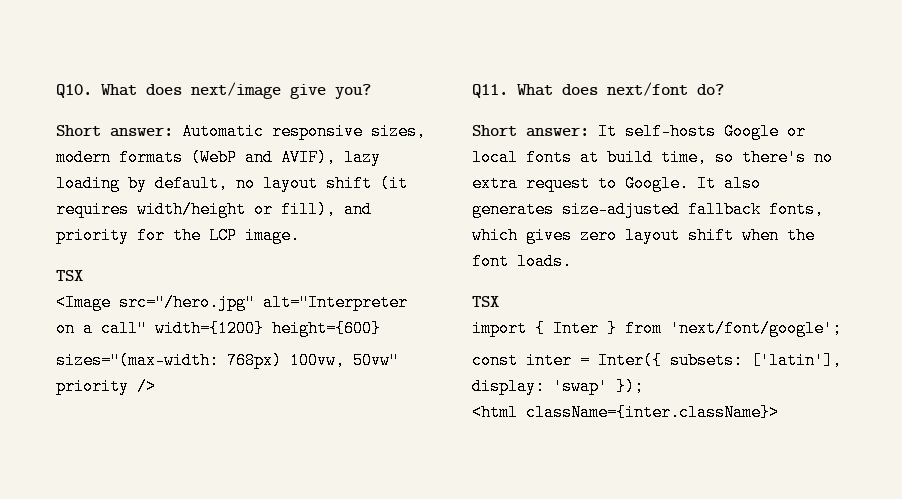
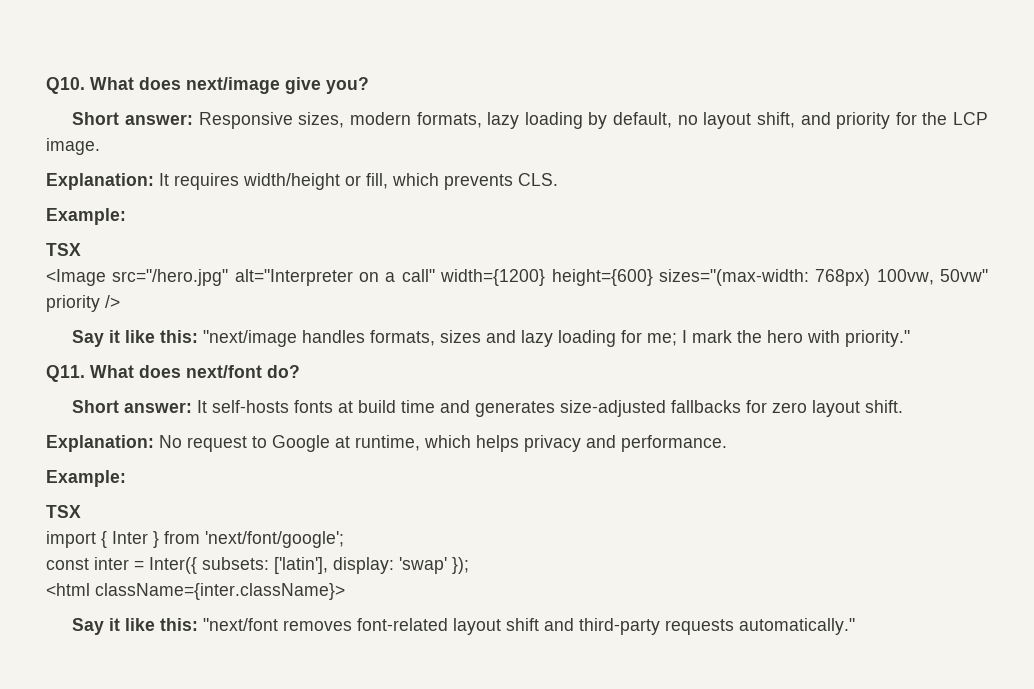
- Short answer: Automatic responsive sizes, modern formats (WebP and AVIF), lazy loading by default, no layout shift (it requires width/height or fill), and priority for the LCP image.
+ Short answer: Responsive sizes, modern formats, lazy loading by default, no layout shift, and priority for the LCP image.
+ Explanation: It requires width/height or fill, which prevents CLS.
+ Example:
- <Image src="/hero.jpg" alt="Interpreter on a call" width={1200} height={600}
- sizes="(max-width: 768px) 100vw, 50vw" priority />
+ <Image src="/hero.jpg" alt="Interpreter on a call" width={1200} height={600} sizes="(max-width: 768px) 100vw, 50vw" priority />
+ Say it like this: "next/image handles formats, sizes and lazy loading for me; I mark the hero with priority."
- Short answer: It self-hosts Google or local fonts at build time, so there's no extra request to Google. It also generates size-adjusted fallback fonts, which gives zero layout shift when the font loads.
+ Short answer: It self-hosts fonts at build time and generates size-adjusted fallbacks for zero layout shift.
+ Explanation: No request to Google at runtime, which helps privacy and performance.
+ Example:
+ Say it like this: "next/font removes font-related layout shift and third-party requests automatically."

